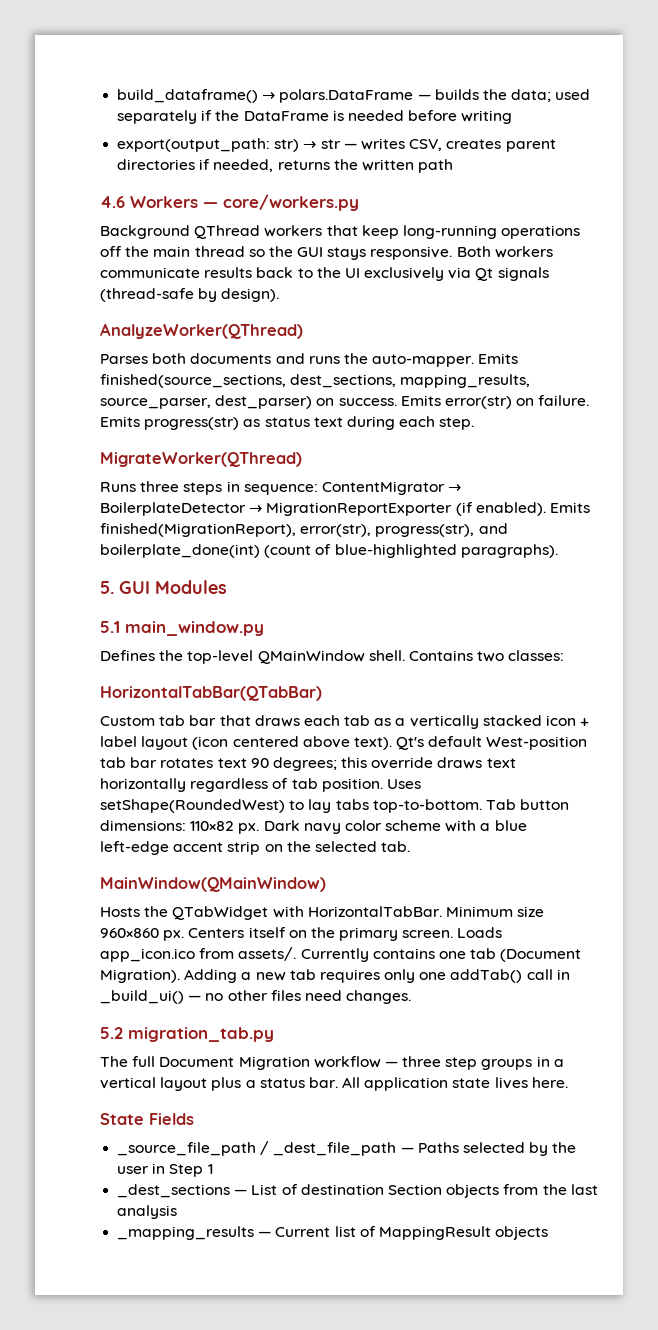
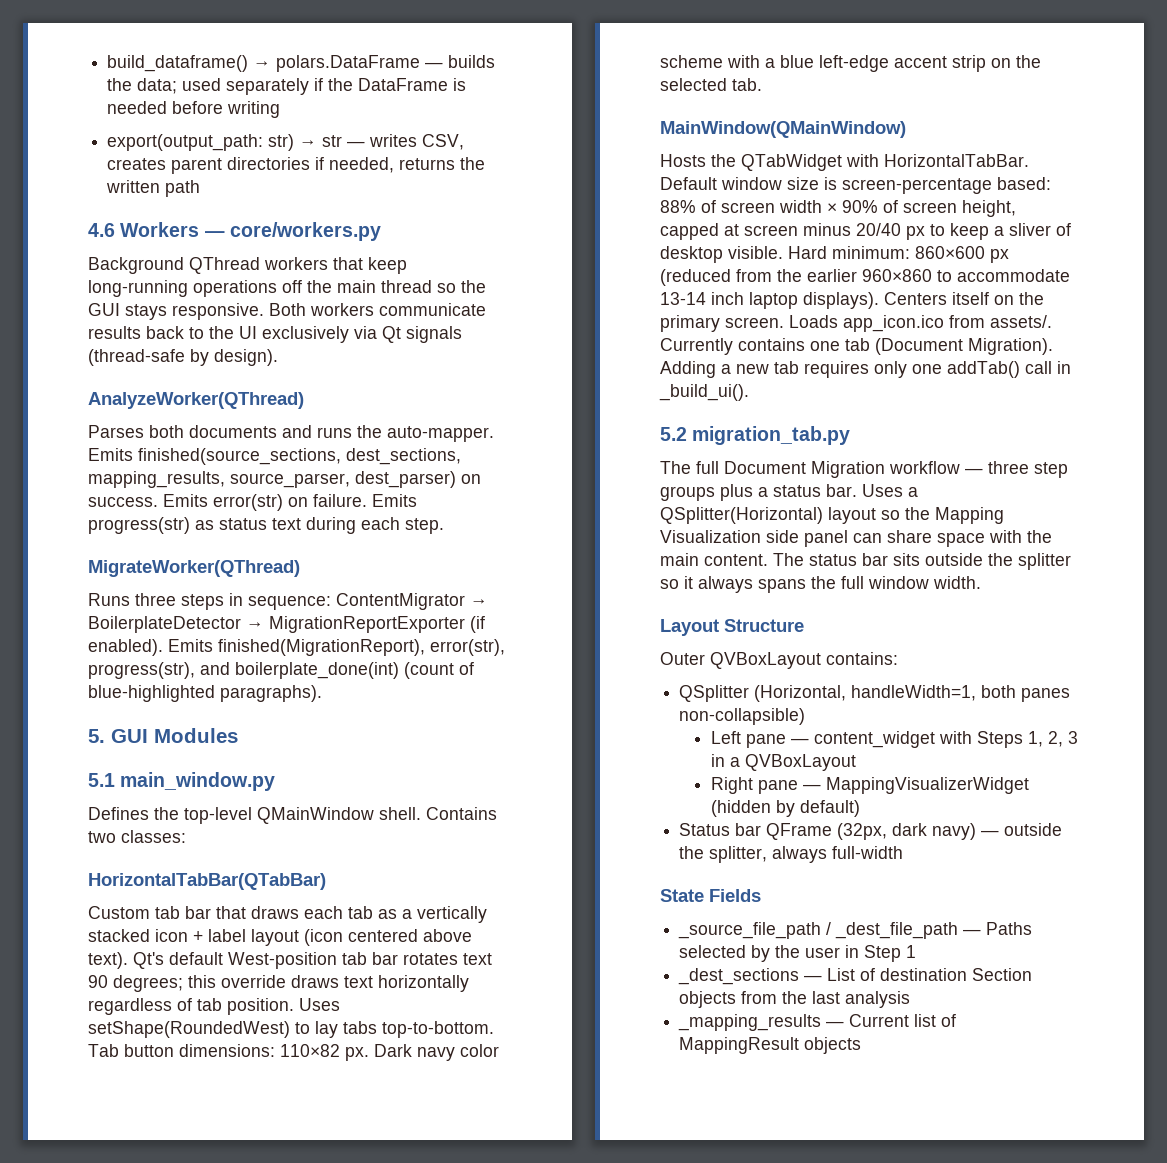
- Minimum size 960×860 px.
+ Default window size is screen-percentage based: 88% of screen width × 90% of screen height, capped at screen minus 20/40 px to keep a sliver of desktop visible. Hard minimum: 860×600 px (reduced from the earlier 960×860 to accommodate 13-14 inch laptop displays).
- Adding a new tab requires only one addTab() call in _build_ui() — no other files need changes.
+ Adding a new tab requires only one addTab() call in _build_ui().
- The full Document Migration workflow — three step groups in a vertical layout plus a status bar. All application state lives here.
+ The full Document Migration workflow — three step groups plus a status bar. Uses a QSplitter(Horizontal) layout so the Mapping Visualization side panel can share space with the main content. The status bar sits outside the splitter so it always spans the full window width.
+ Layout Structure
+ Outer QVBoxLayout contains:
+ QSplitter (Horizontal, handleWidth=1, both panes non-collapsible)
+ Left pane — content_widget with Steps 1, 2, 3 in a QVBoxLayout
+ Right pane — MappingVisualizerWidget (hidden by default)
+ Status bar QFrame (32px, dark navy) — outside the splitter, always full-width

